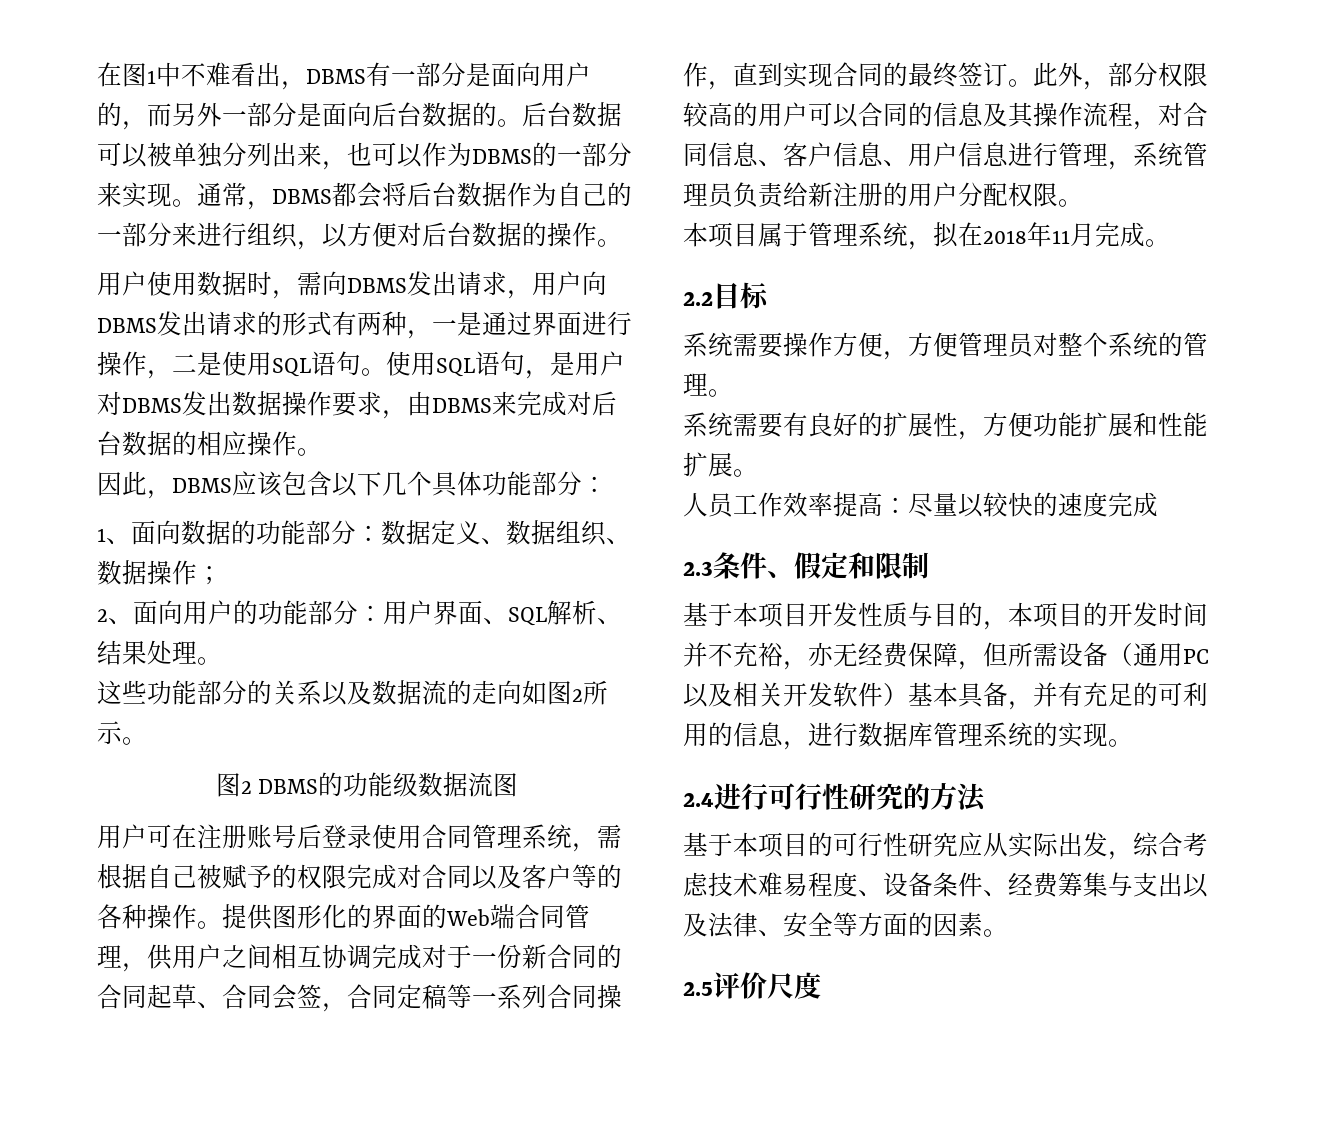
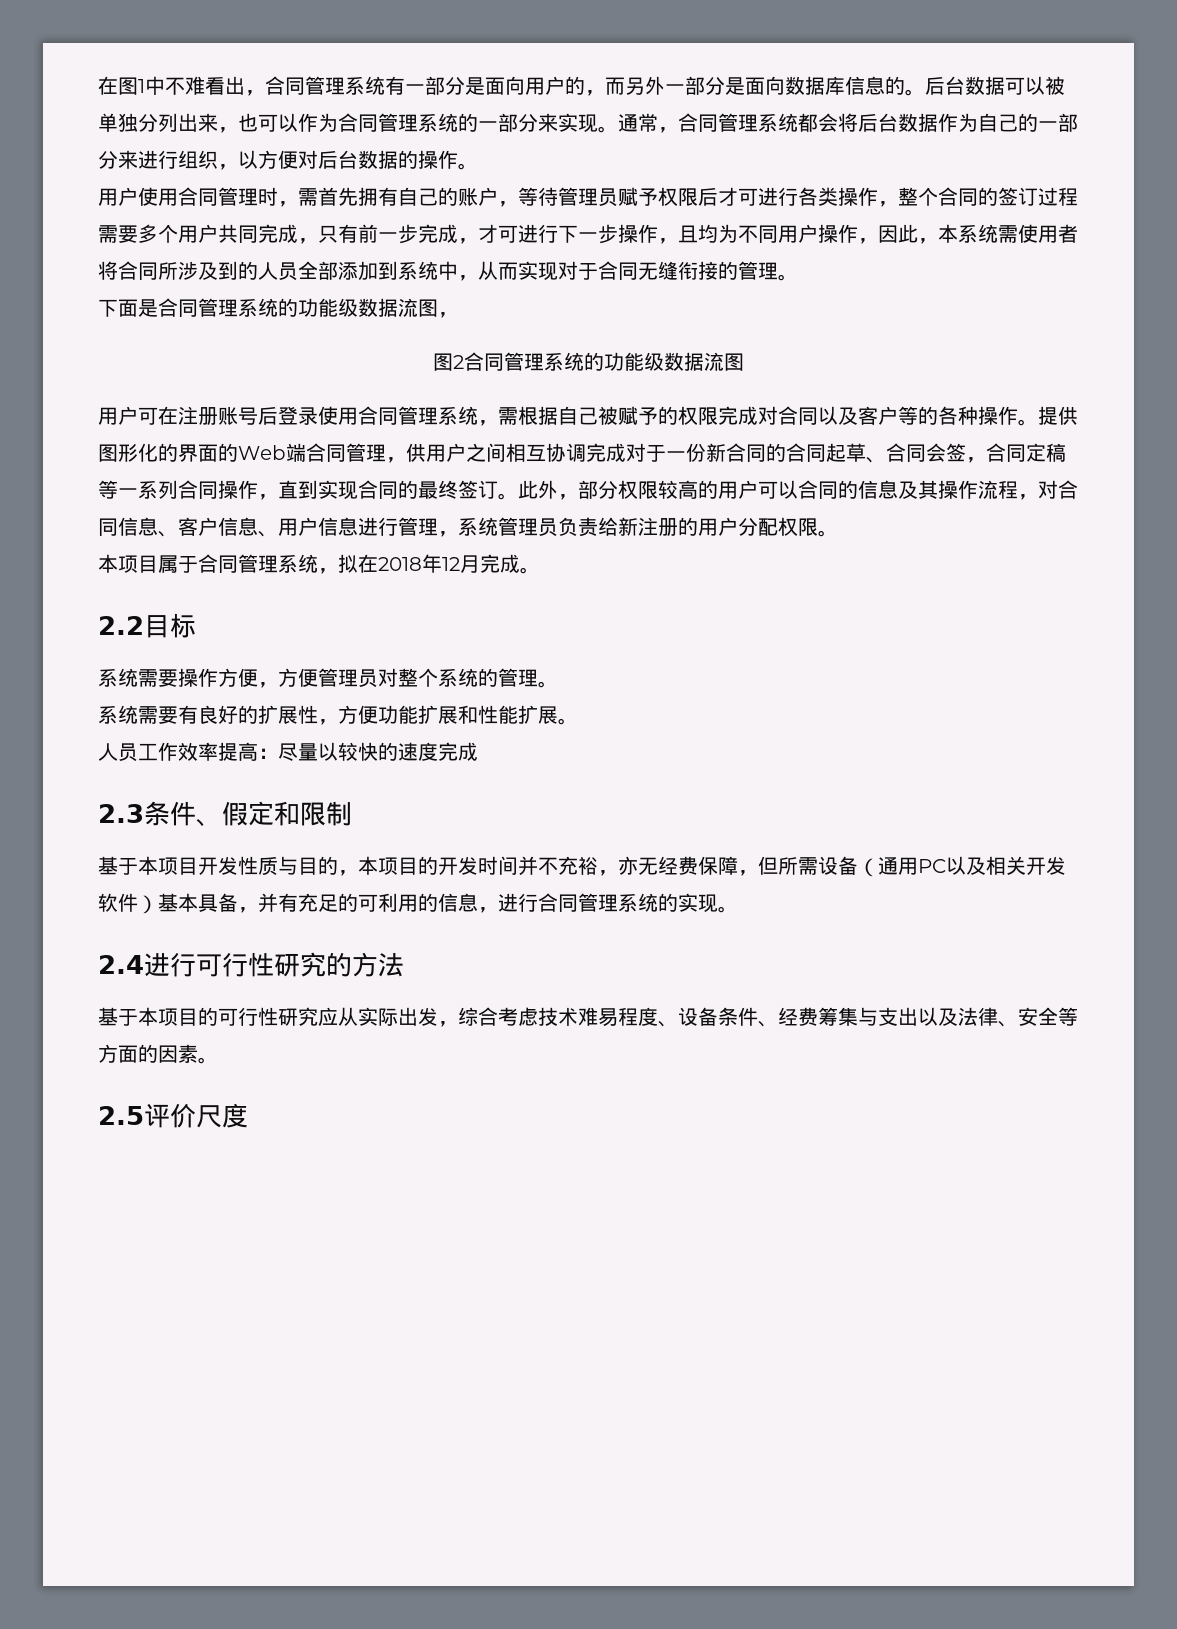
- 在图1中不难看出，DBMS有一部分是面向用户的，而另外一部分是面向后台数据的。
+ 在图1中不难看出，合同管理系统有一部分是面向用户的，而另外一部分是面向数据库信息的。
- 后台数据可以被单独分列出来，也可以作为DBMS的一部分来实现。
+ 后台数据可以被单独分列出来，也可以作为合同管理系统的一部分来实现。
- 通常，DBMS都会将后台数据作为自己的一部分来进行组织，以方便对后台数据的操作。
+ 通常，合同管理系统都会将后台数据作为自己的一部分来进行组织，以方便对后台数据的操作。
- 用户使用数据时，需向DBMS发出请求，用户向DBMS发出请求的形式有两种，一是通过界面进行操作，二是使用SQL语句。使用SQL语句，是用户对DBMS发出数据操作要求，由DBMS来完成对后台数据的相应操作。
- 因此，DBMS应该包含以下几个具体功能部分：
- 1、面向数据的功能部分：数据定义、数据组织、数据操作；
- 2、面向用户的功能部分：用户界面、SQL解析、结果处理。
- 这些功能部分的关系以及数据流的走向如图2所示。
- 图2 DBMS的功能级数据流图
+ 用户使用合同管理时，需首先拥有自己的账户，等待管理员赋予权限后才可进行各类操作，整个合同的签订过程需要多个用户共同完成，只有前一步完成，才可进行下一步操作，且均为不同用户操作，因此，本系统需使用者将合同所涉及到的人员全部添加到系统中，从而实现对于合同无缝衔接的管理。
+ 下面是合同管理系统的功能级数据流图，
+ 图2合同管理系统的功能级数据流图
- 本项目属于管理系统，拟在2018年11月完成。
+ 本项目属于合同管理系统，拟在2018年12月完成。
- 基于本项目开发性质与目的，本项目的开发时间并不充裕，亦无经费保障，但所需设备（通用PC以及相关开发软件）基本具备，并有充足的可利用的信息，进行数据库管理系统的实现。
+ 基于本项目开发性质与目的，本项目的开发时间并不充裕，亦无经费保障，但所需设备（通用PC以及相关开发软件）基本具备，并有充足的可利用的信息，进行合同管理系统的实现。

